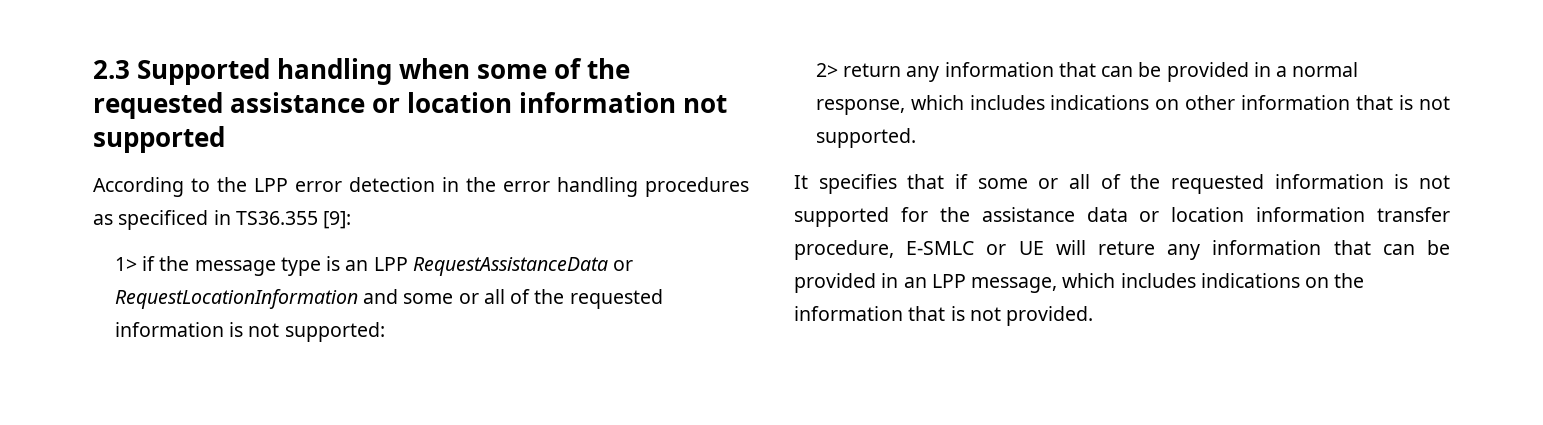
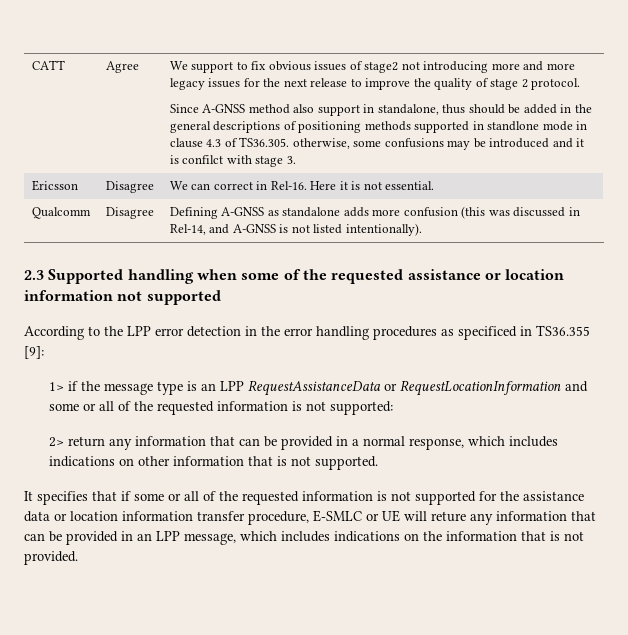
+ CATT | Agree | We support to fix obvious issues of stage2 not introducing more and more legacy issues for the next release to improve the quality of stage 2 protocol.
+ Since A-GNSS method also support in standalone, thus should be added in the general descriptions of positioning methods supported in standlone mode in clause 4.3 of TS36.305. otherwise, some confusions may be introduced and it is confilct with stage 3.
+ Ericsson | Disagree | We can correct in Rel-16. Here it is not essential.
+ Qualcomm | Disagree | Defining A-GNSS as standalone adds more confusion (this was discussed in Rel-14, and A-GNSS is not listed intentionally).

